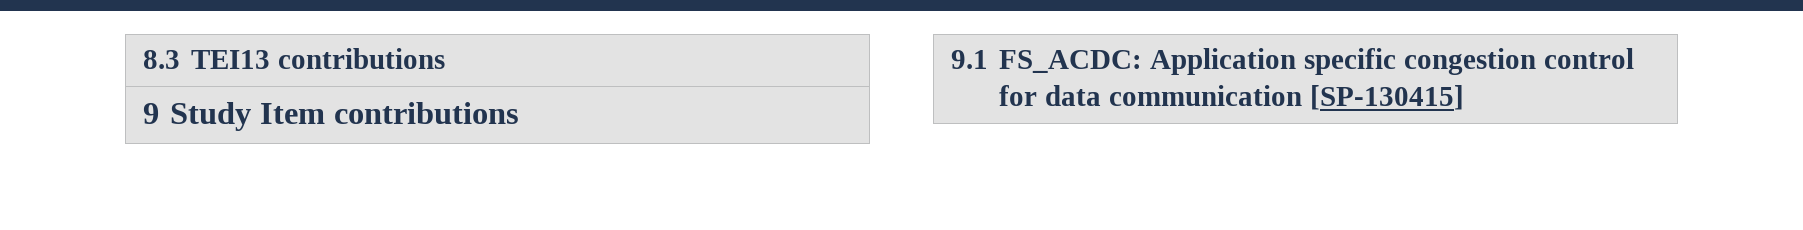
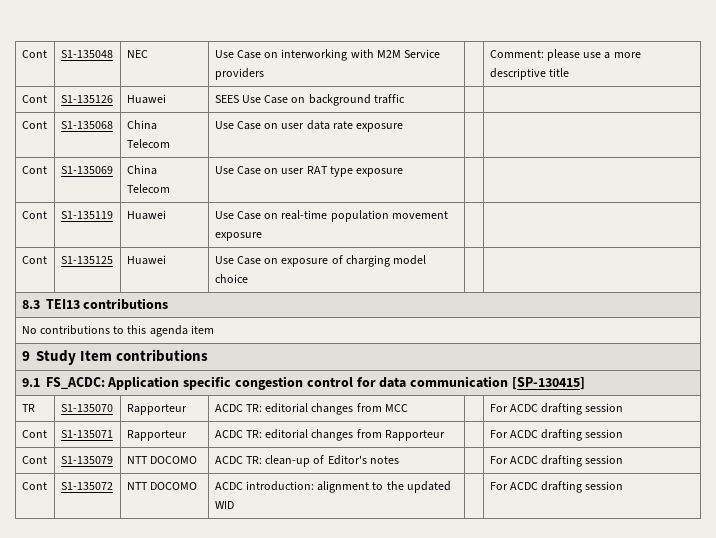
+ Cont | S1-135048 | NEC | Use Case on interworking with M2M Service providers | | Comment: please use a more descriptive title
+ Cont | S1-135126 | Huawei | SEES Use Case on background traffic | |
+ Cont | S1-135068 | China Telecom | Use Case on user data rate exposure | |
+ Cont | S1-135069 | China Telecom | Use Case on user RAT type exposure | |
+ Cont | S1-135119 | Huawei | Use Case on real-time population movement exposure | |
+ Cont | S1-135125 | Huawei | Use Case on exposure of charging model choice | |
  8.3 TEI13 contributions
+ No contributions to this agenda item
+ TR | S1-135070 | Rapporteur | ACDC TR: editorial changes from MCC | | For ACDC drafting session
+ Cont | S1-135071 | Rapporteur | ACDC TR: editorial changes from Rapporteur | | For ACDC drafting session
+ Cont | S1-135079 | NTT DOCOMO | ACDC TR: clean-up of Editor's notes | | For ACDC drafting session
+ Cont | S1-135072 | NTT DOCOMO | ACDC introduction: alignment to the updated WID | | For ACDC drafting session

